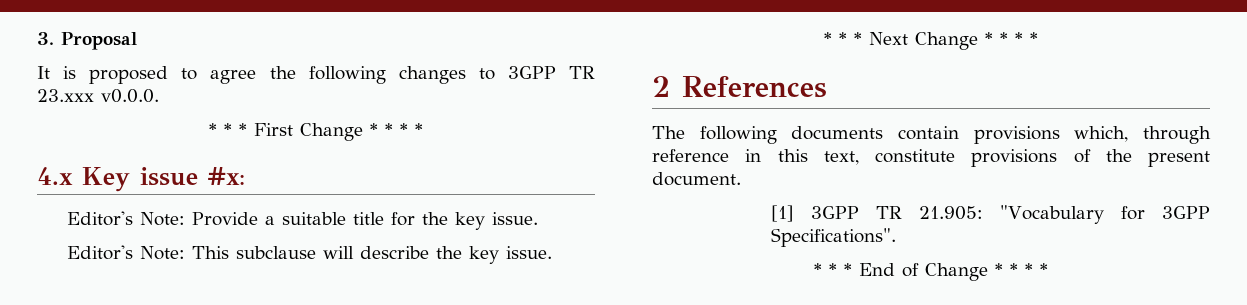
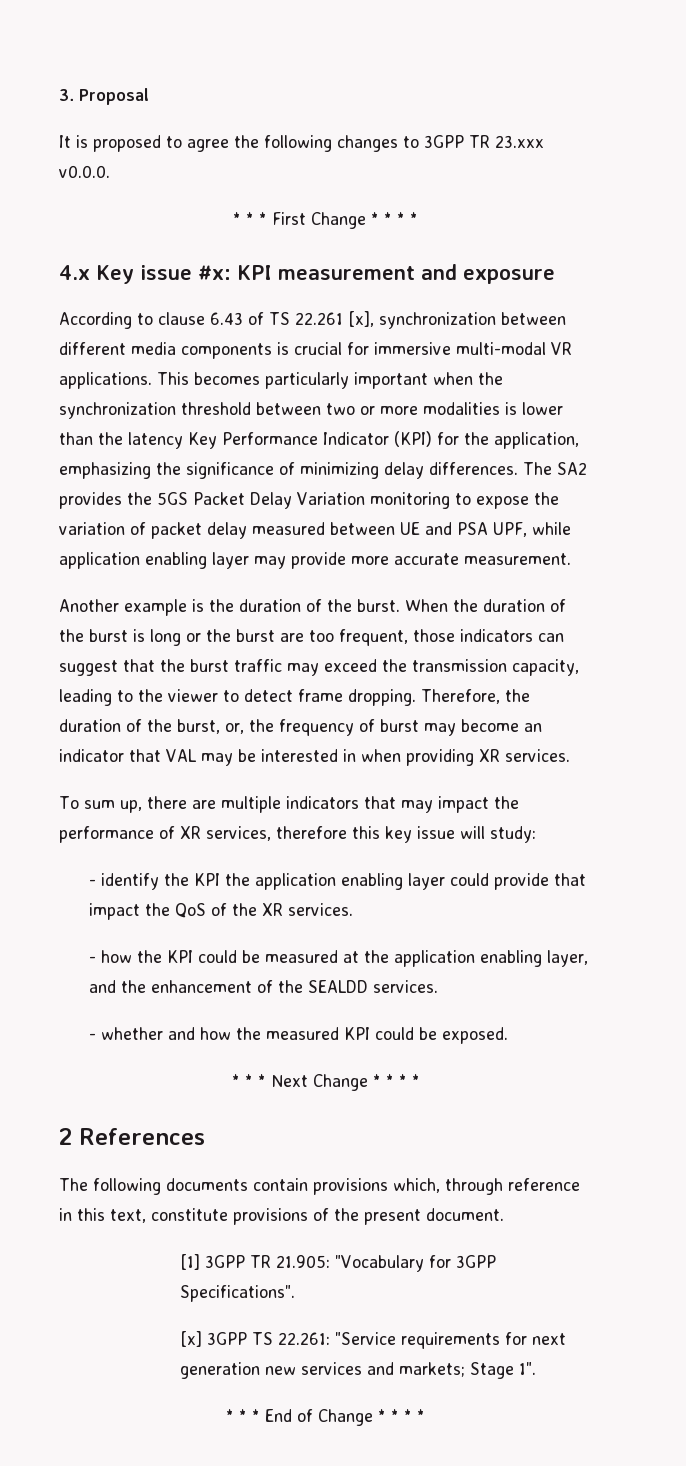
- 4.x Key issue #x:
- Editor's Note: Provide a suitable title for the key issue.
- Editor's Note: This subclause will describe the key issue.
+ 4.x Key issue #x: KPI measurement and exposure
+ According to clause 6.43 of TS 22.261 [x], synchronization between different media components is crucial for immersive multi-modal VR applications. This becomes particularly important when the synchronization threshold between two or more modalities is lower than the latency Key Performance Indicator (KPI) for the application, emphasizing the significance of minimizing delay differences. The SA2 provides the 5GS Packet Delay Variation monitoring to expose the variation of packet delay measured between UE and PSA UPF, while application enabling layer may provide more accurate measurement.
+ Another example is the duration of the burst. When the duration of the burst is long or the burst are too frequent, those indicators can suggest that the burst traffic may exceed the transmission capacity, leading to the viewer to detect frame dropping. Therefore, the duration of the burst, or, the frequency of burst may become an indicator that VAL may be interested in when providing XR services.
+ To sum up, there are multiple indicators that may impact the performance of XR services, therefore this key issue will study:
+ - identify the KPI the application enabling layer could provide that impact the QoS of the XR services.
+ - how the KPI could be measured at the application enabling layer, and the enhancement of the SEALDD services.
+ - whether and how the measured KPI could be exposed.
+ [x] 3GPP TS 22.261: "Service requirements for next generation new services and markets; Stage 1".

